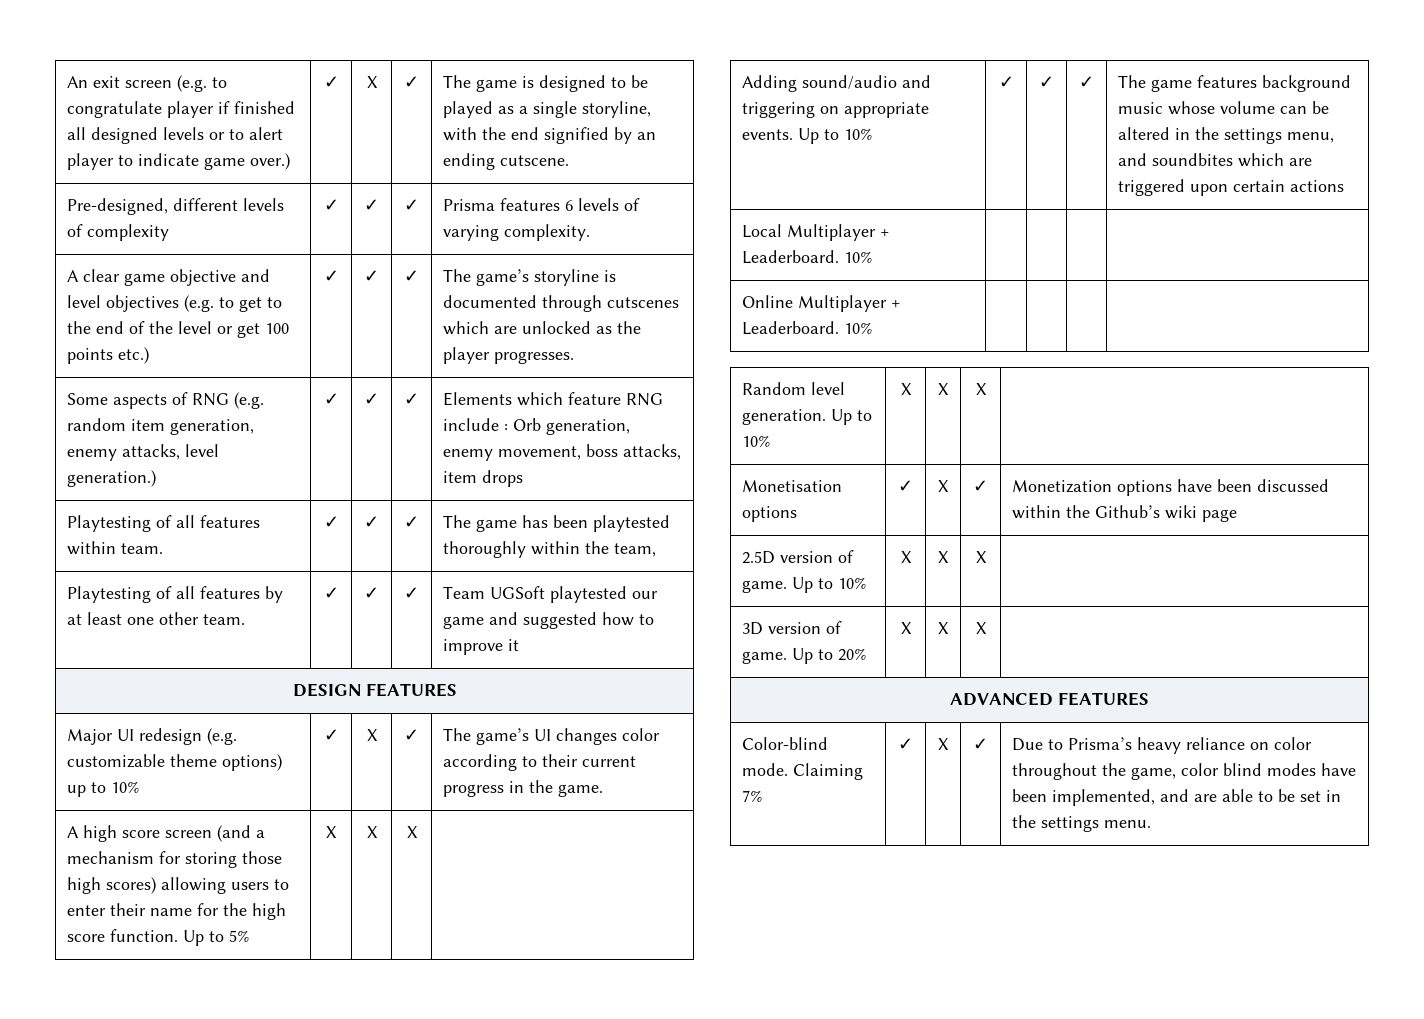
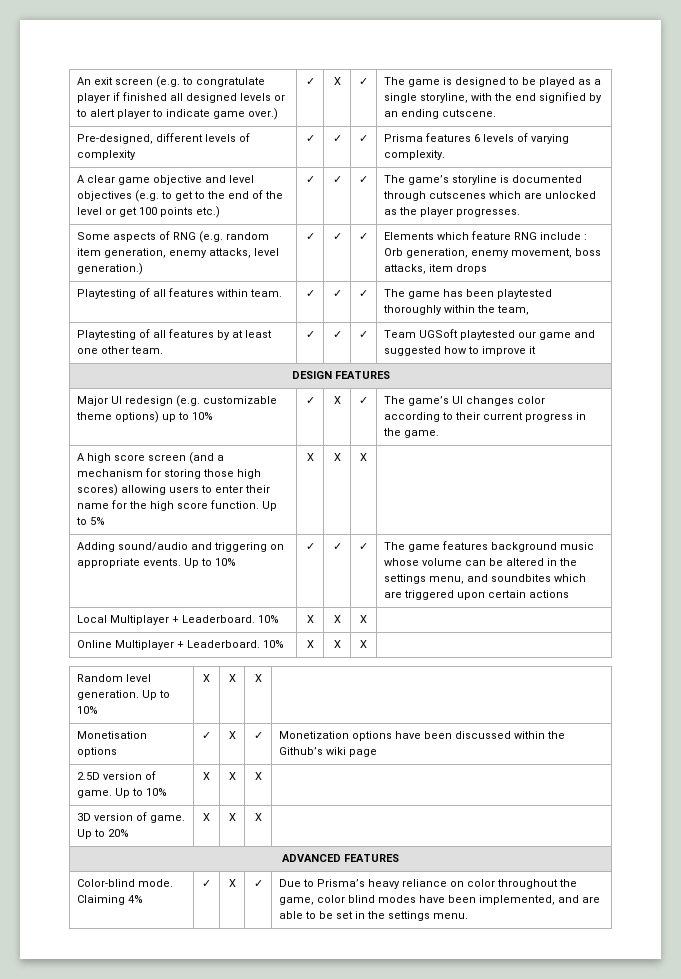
- Local Multiplayer + Leaderboard. 10% | | | |
+ Local Multiplayer + Leaderboard. 10% | X | X | X |
- Online Multiplayer + Leaderboard. 10% | | | |
+ Online Multiplayer + Leaderboard. 10% | X | X | X |
- Color-blind mode. Claiming 7% | ✓ | X | ✓ | Due to Prisma’s heavy reliance on color throughout the game, color blind modes have been implemented, and are able to be set in the settings menu.
+ Color-blind mode. Claiming 4% | ✓ | X | ✓ | Due to Prisma’s heavy reliance on color throughout the game, color blind modes have been implemented, and are able to be set in the settings menu.

